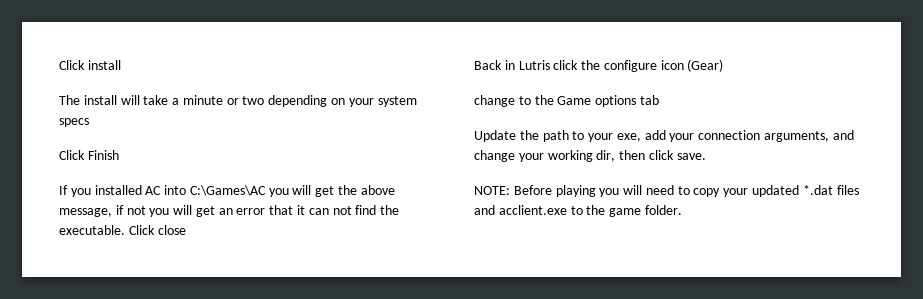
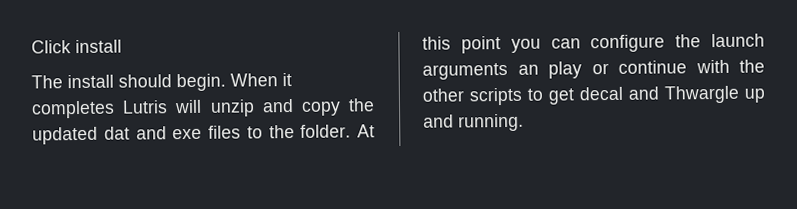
- The install will take a minute or two depending on your system specs
- Click Finish
- If you installed AC into C:\Games\AC you will get the above message, if not you will get an error that it can not find the executable. Click close
- Back in Lutris click the configure icon (Gear)
- change to the Game options tab
- Update the path to your exe, add your connection arguments, and change your working dir, then click save.
- NOTE: Before playing you will need to copy your updated *.dat files and acclient.exe to the game folder.
+ The install should begin. When it completes Lutris will unzip and copy the updated dat and exe files to the folder. At this point you can configure the launch arguments an play or continue with the other scripts to get decal and Thwargle up and running.

